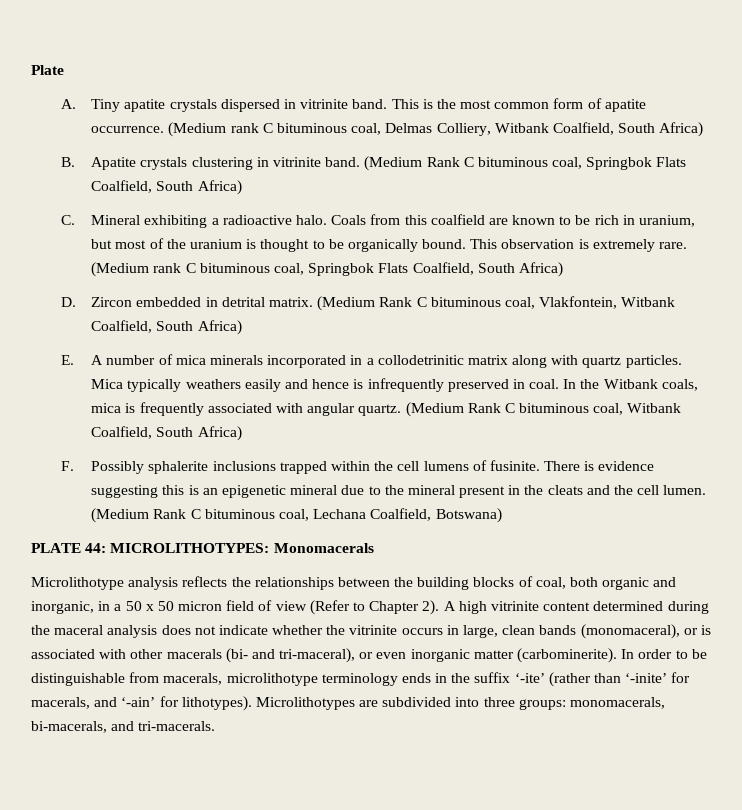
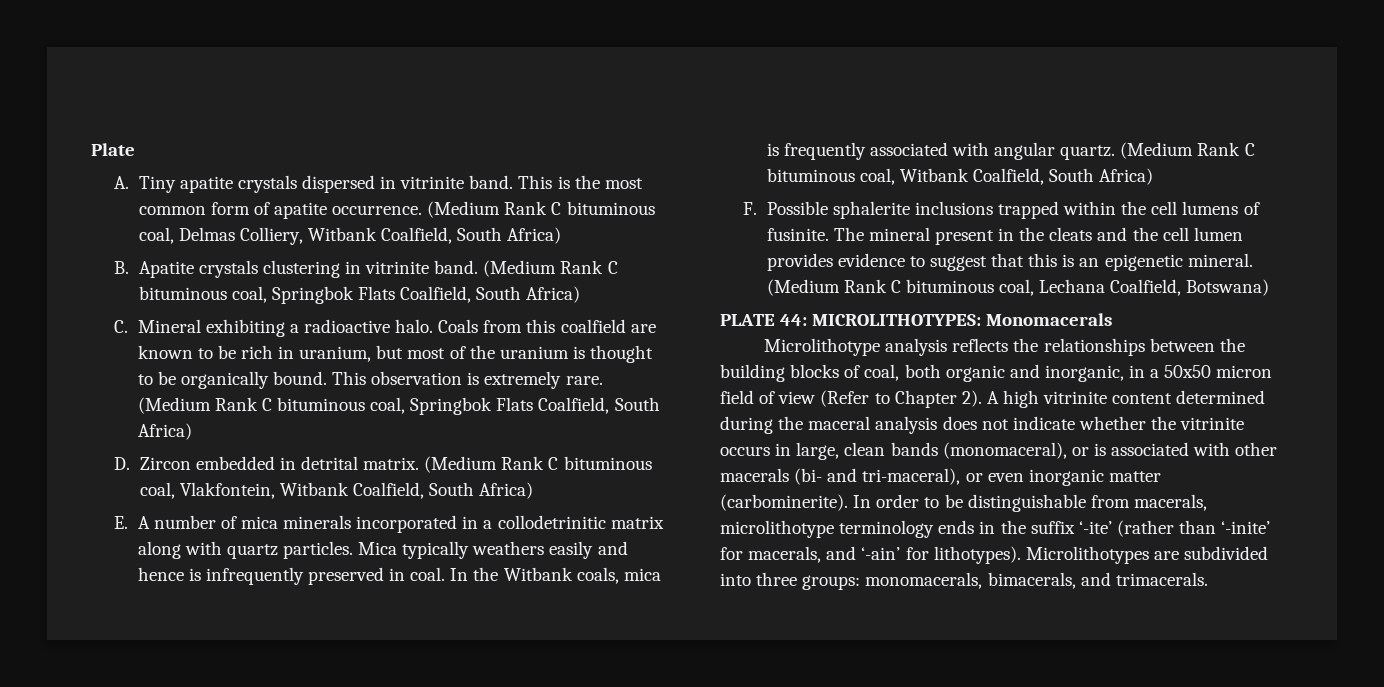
- (Medium rank C bituminous coal, Delmas Colliery, Witbank Coalfield, South Africa)
+ (Medium Rank C bituminous coal, Delmas Colliery, Witbank Coalfield, South Africa)
- This observation is extremely rare. (Medium rank C bituminous coal, Springbok Flats Coalfield, South Africa)
+ This observation is extremely rare. (Medium Rank C bituminous coal, Springbok Flats Coalfield, South Africa)
- F. Possibly sphalerite inclusions trapped within the cell lumens of fusinite.
+ F. Possible sphalerite inclusions trapped within the cell lumens of fusinite.
- There is evidence suggesting this is an epigenetic mineral due to the mineral present in the cleats and the cell lumen.
+ The mineral present in the cleats and the cell lumen provides evidence to suggest that this is an epigenetic mineral.
- Microlithotype analysis reflects the relationships between the building blocks of coal, both organic and inorganic, in a 50 x 50 micron field of view (Refer to Chapter 2).
+ Microlithotype analysis reflects the relationships between the building blocks of coal, both organic and inorganic, in a 50x50 micron field of view (Refer to Chapter 2).
- Microlithotypes are subdivided into three groups: monomacerals, bi-macerals, and tri-macerals.
+ Microlithotypes are subdivided into three groups: monomacerals, bimacerals, and trimacerals.

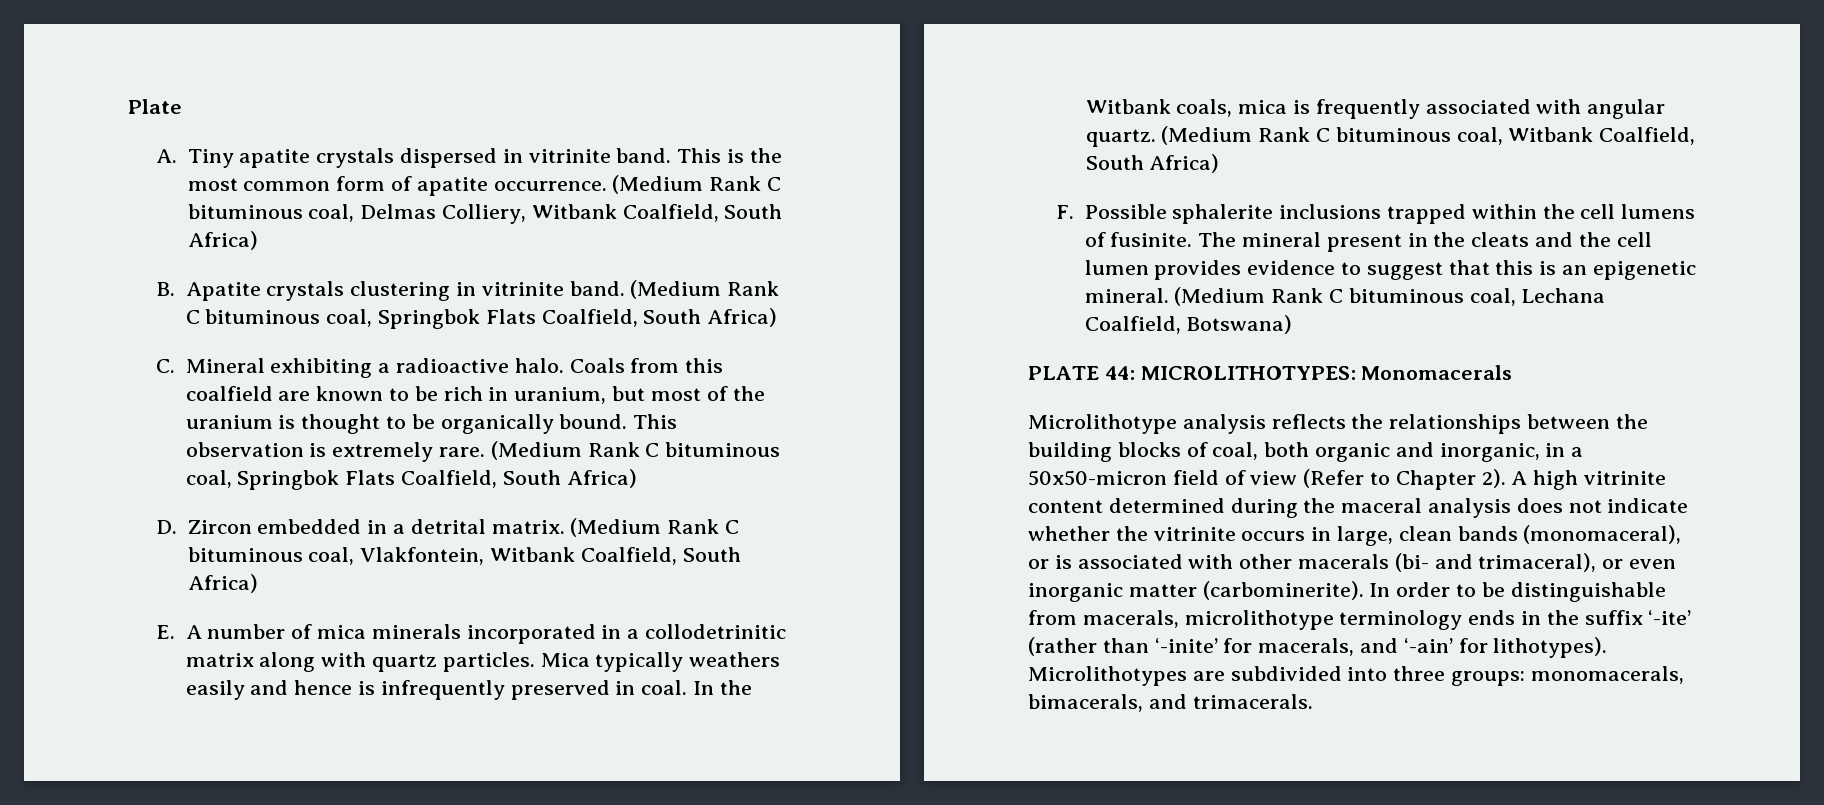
- D. Zircon embedded in detrital matrix.
+ D. Zircon embedded in a detrital matrix.
- Microlithotype analysis reflects the relationships between the building blocks of coal, both organic and inorganic, in a 50x50 micron field of view (Refer to Chapter 2).
+ Microlithotype analysis reflects the relationships between the building blocks of coal, both organic and inorganic, in a 50x50-micron field of view (Refer to Chapter 2).
- A high vitrinite content determined during the maceral analysis does not indicate whether the vitrinite occurs in large, clean bands (monomaceral), or is associated with other macerals (bi- and tri-maceral), or even inorganic matter (carbominerite).
+ A high vitrinite content determined during the maceral analysis does not indicate whether the vitrinite occurs in large, clean bands (monomaceral), or is associated with other macerals (bi- and trimaceral), or even inorganic matter (carbominerite).

